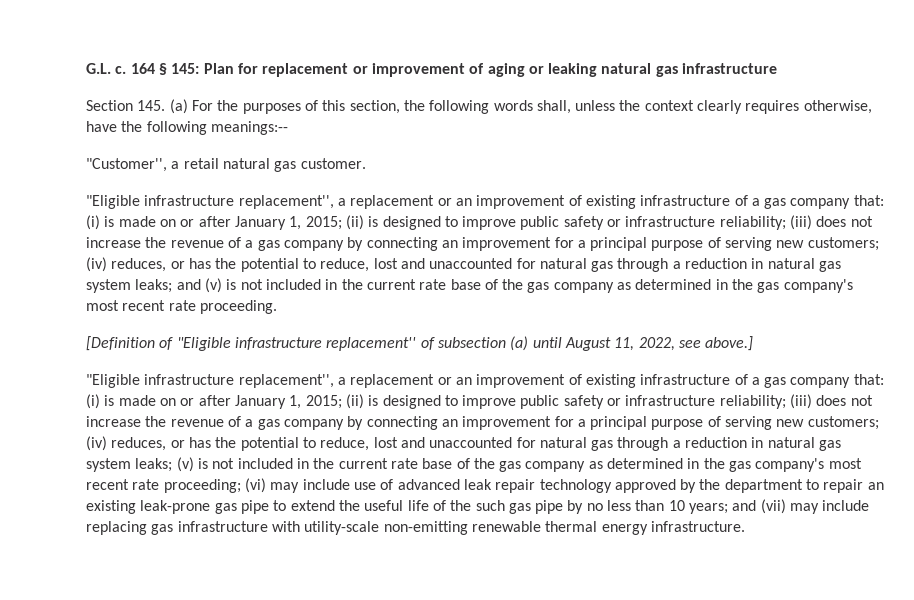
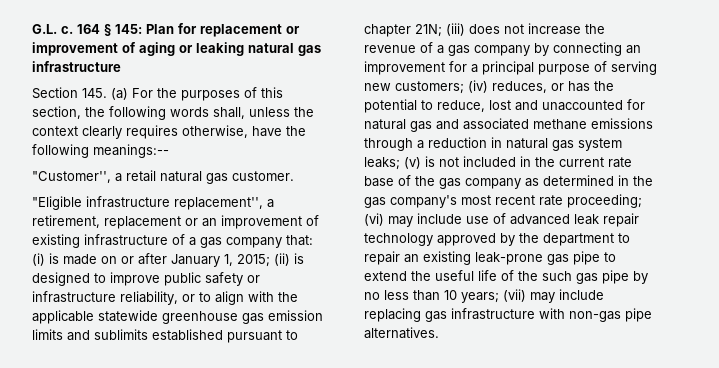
  "Customer'', a retail natural gas customer.
- "Eligible infrastructure replacement'', a replacement or an improvement of existing infrastructure of a gas company that: (i) is made on or after January 1, 2015; (ii) is designed to improve public safety or infrastructure reliability;
+ "Eligible infrastructure replacement'', a retirement, replacement or an improvement of existing infrastructure of a gas company that: (i) is made on or after January 1, 2015; (ii) is designed to improve public safety or infrastructure reliability, or to align with the applicable statewide greenhouse gas emission limits and sublimits established pursuant to chapter 21N;
- (iv) reduces, or has the potential to reduce, lost and unaccounted for natural gas through a reduction in natural gas system leaks; and (v) is not included in the current rate base of the gas company as determined in the gas company's most recent rate proceeding.
- [Definition of "Eligible infrastructure replacement'' of subsection (a) until August 11, 2022, see above.]
- "Eligible infrastructure replacement'', a replacement or an improvement of existing infrastructure of a gas company that: (i) is made on or after January 1, 2015; (ii) is designed to improve public safety or infrastructure reliability; (iii) does not increase the revenue of a gas company by connecting an improvement for a principal purpose of serving new customers; (iv) reduces, or has the potential to reduce, lost and unaccounted for natural gas through a reduction in natural gas system leaks;
+ (iv) reduces, or has the potential to reduce, lost and unaccounted for natural gas and associated methane emissions through a reduction in natural gas system leaks;
- and (vii) may include replacing gas infrastructure with utility-scale non-emitting renewable thermal energy infrastructure.
+ (vii) may include replacing gas infrastructure with non-gas pipe alternatives.

